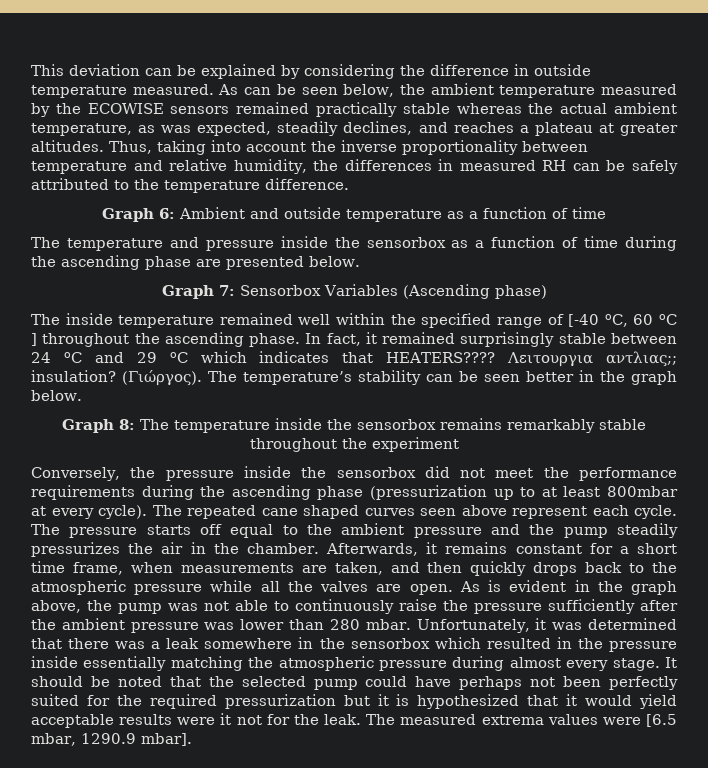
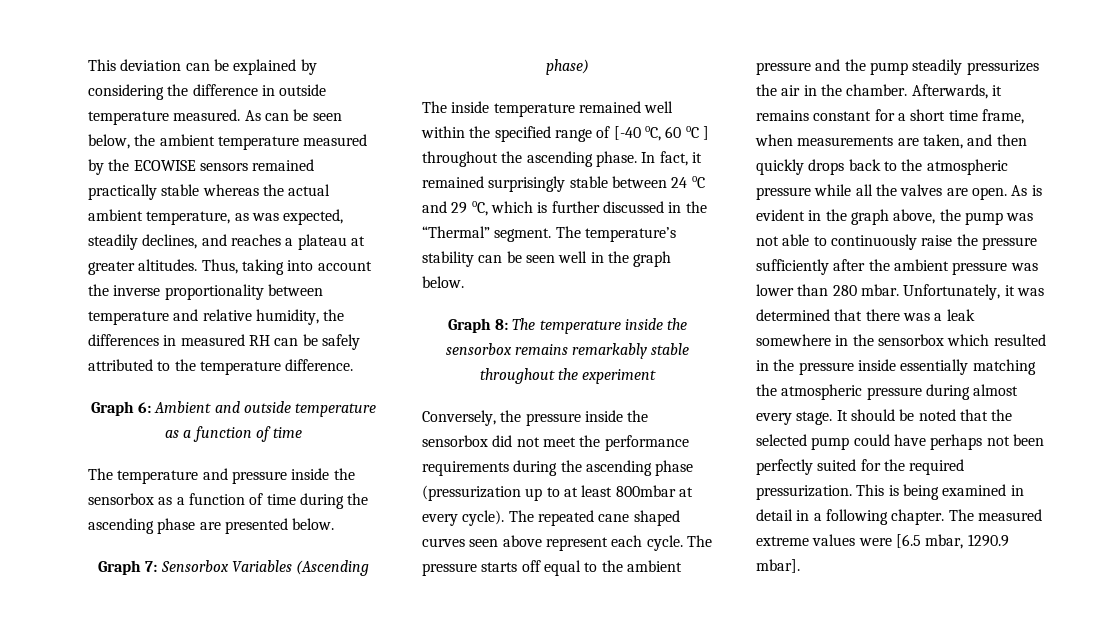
- In fact, it remained surprisingly stable between 24 oC and 29 oC which indicates that HEATERS???? Λειτουργια αντλιας;; insulation? (Γιώργος).
+ In fact, it remained surprisingly stable between 24 oC and 29 oC, which is further discussed in the “Thermal” segment.
- The temperature’s stability can be seen better in the graph below.
+ The temperature’s stability can be seen well in the graph below.
- It should be noted that the selected pump could have perhaps not been perfectly suited for the required pressurization but it is hypothesized that it would yield acceptable results were it not for the leak.
+ It should be noted that the selected pump could have perhaps not been perfectly suited for the required pressurization. This is being examined in detail in a following chapter.
- The measured extrema values were [6.5 mbar, 1290.9 mbar].
+ The measured extreme values were [6.5 mbar, 1290.9 mbar].

